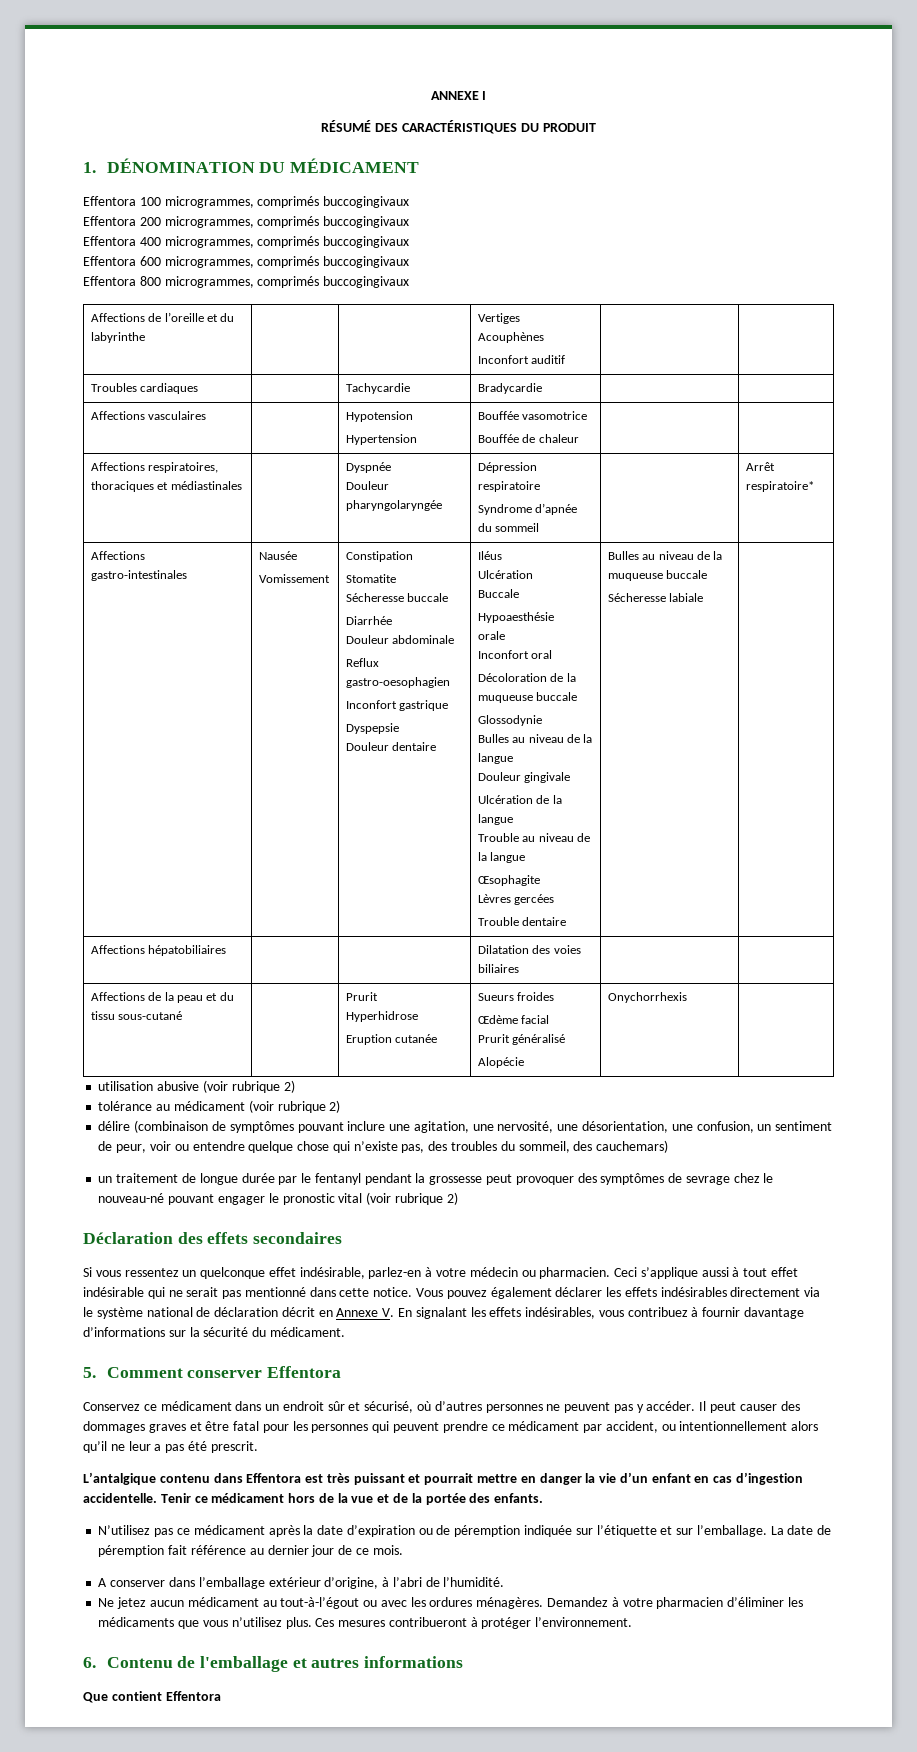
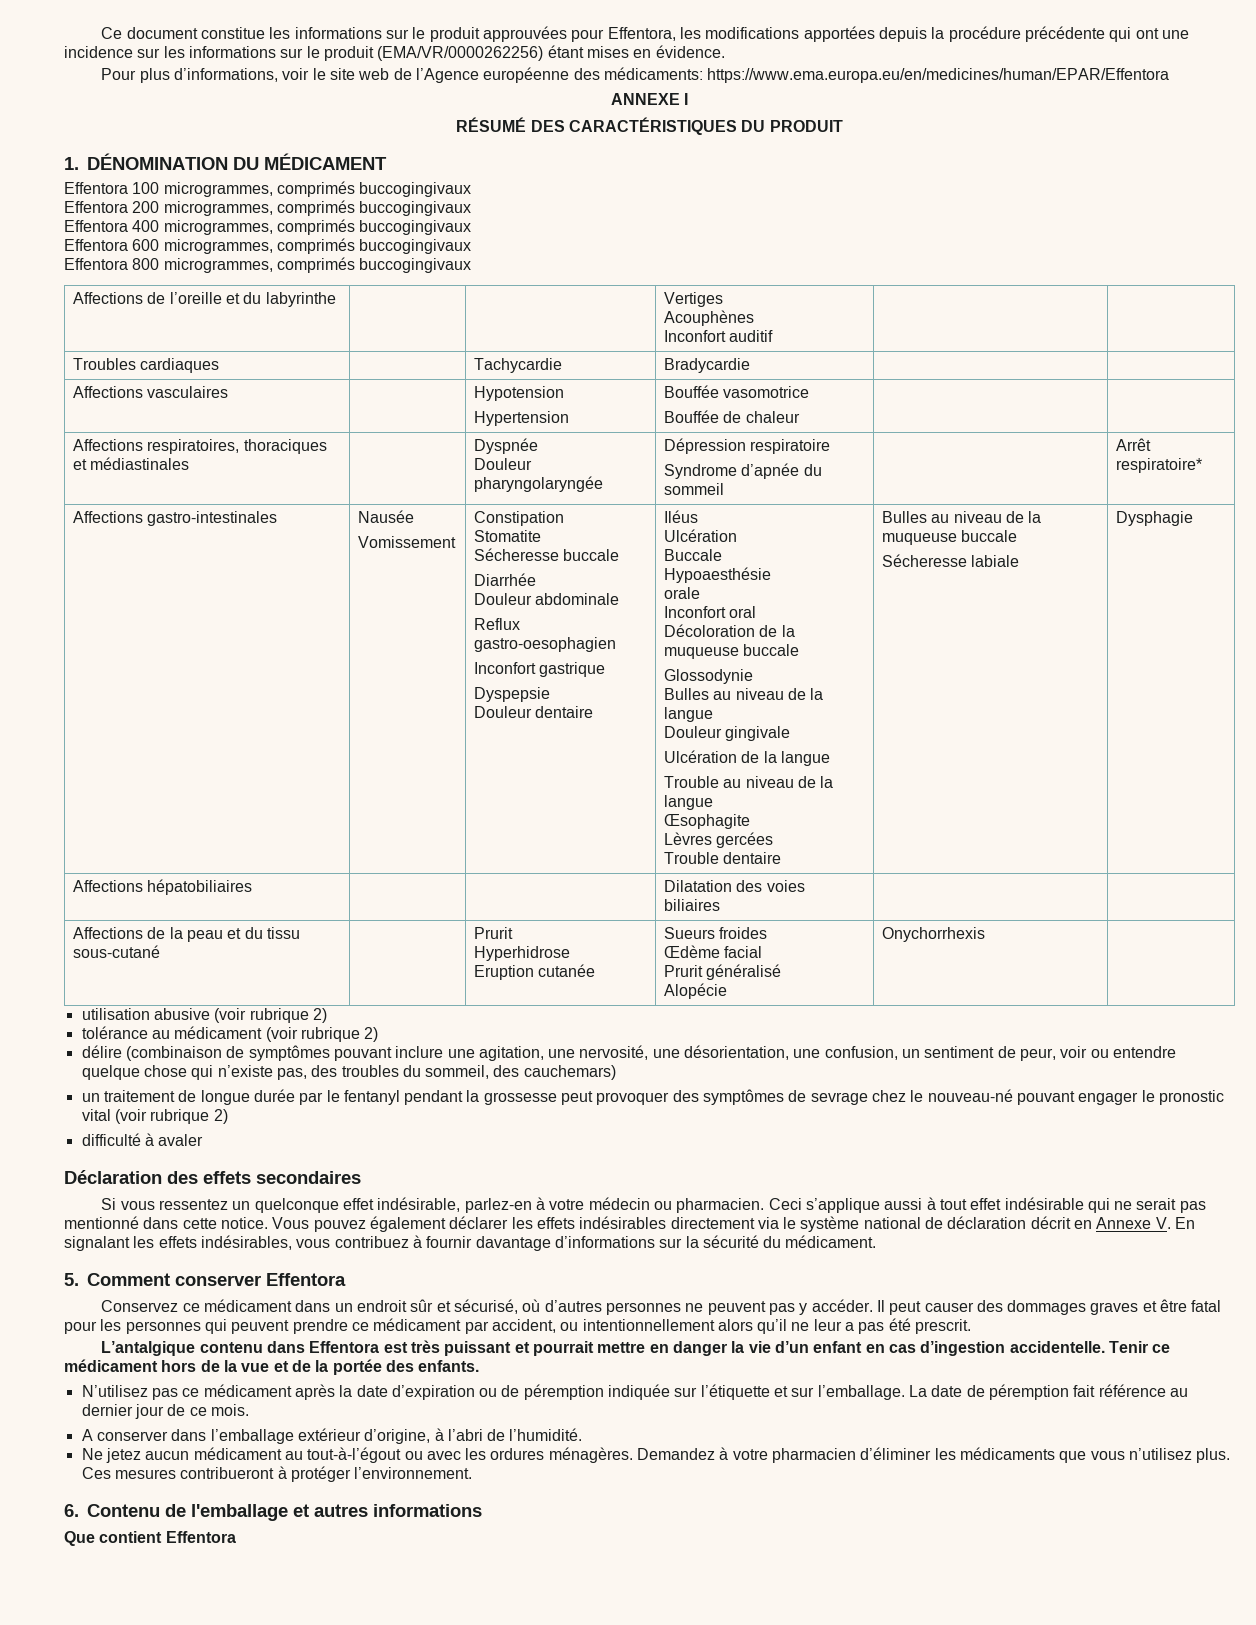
+ Ce document constitue les informations sur le produit approuvées pour Effentora, les modifications apportées depuis la procédure précédente qui ont une incidence sur les informations sur le produit (EMA/VR/0000262256) étant mises en évidence.
+ Pour plus d’informations, voir le site web de l’Agence européenne des médicaments: https://www.ema.europa.eu/en/medicines/human/EPAR/Effentora
+ Dysphagie
+ difficulté à avaler

